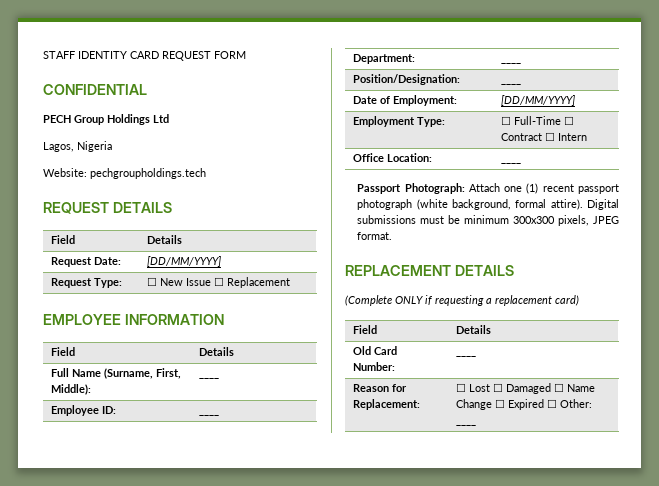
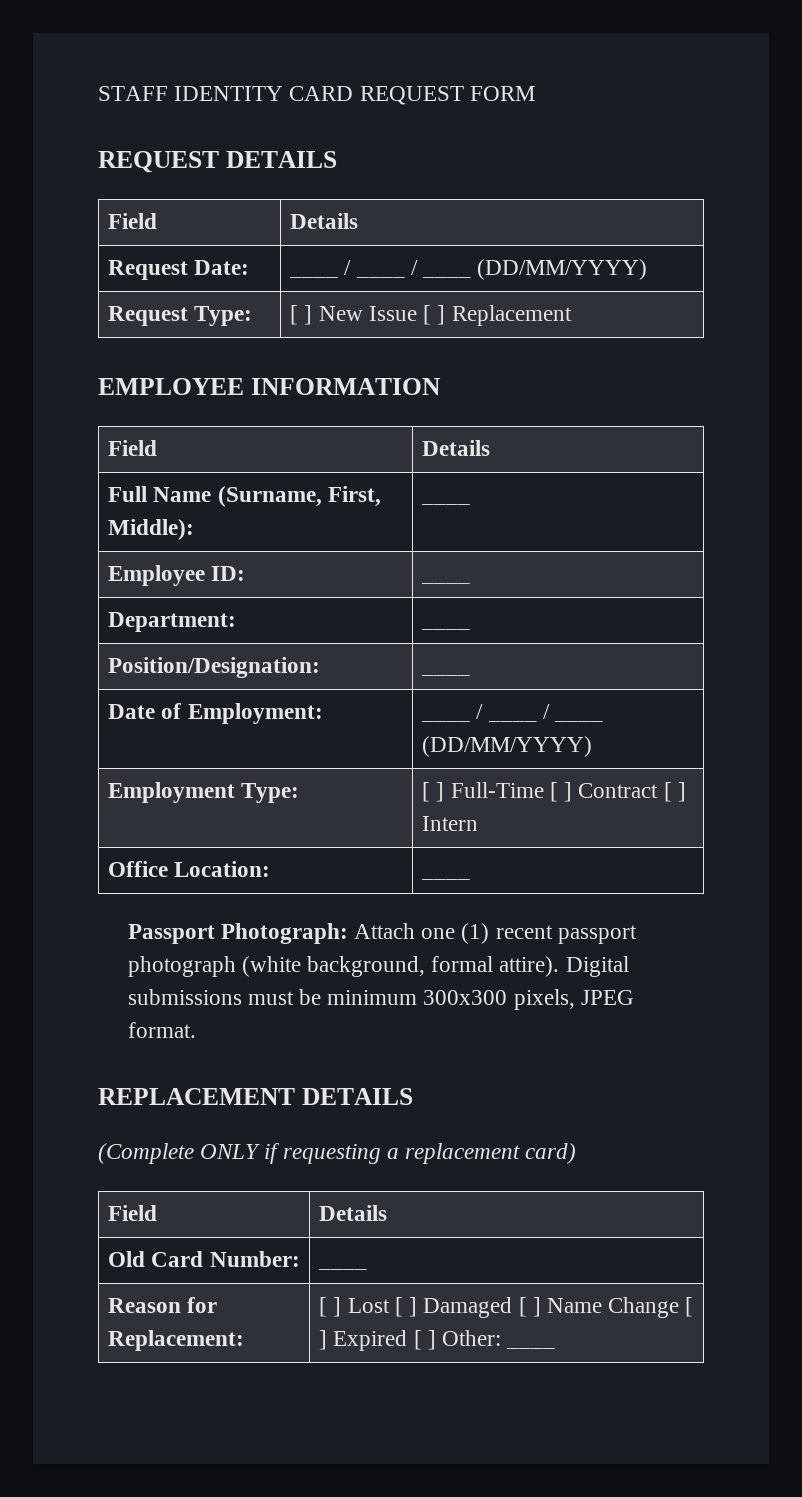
- CONFIDENTIAL
- PECH Group Holdings Ltd
- Lagos, Nigeria
- Website: pechgroupholdings.tech
- Request Date: | [DD/MM/YYYY]
- Request Type: | ☐ New Issue ☐ Replacement
+ Request Date: | ____ / ____ / ____ (DD/MM/YYYY)
+ Request Type: | [ ] New Issue [ ] Replacement
- Date of Employment: | [DD/MM/YYYY]
- Employment Type: | ☐ Full-Time ☐ Contract ☐ Intern
+ Date of Employment: | ____ / ____ / ____ (DD/MM/YYYY)
+ Employment Type: | [ ] Full-Time [ ] Contract [ ] Intern
- Reason for Replacement: | ☐ Lost ☐ Damaged ☐ Name Change ☐ Expired ☐ Other: ____
+ Reason for Replacement: | [ ] Lost [ ] Damaged [ ] Name Change [ ] Expired [ ] Other: ____

